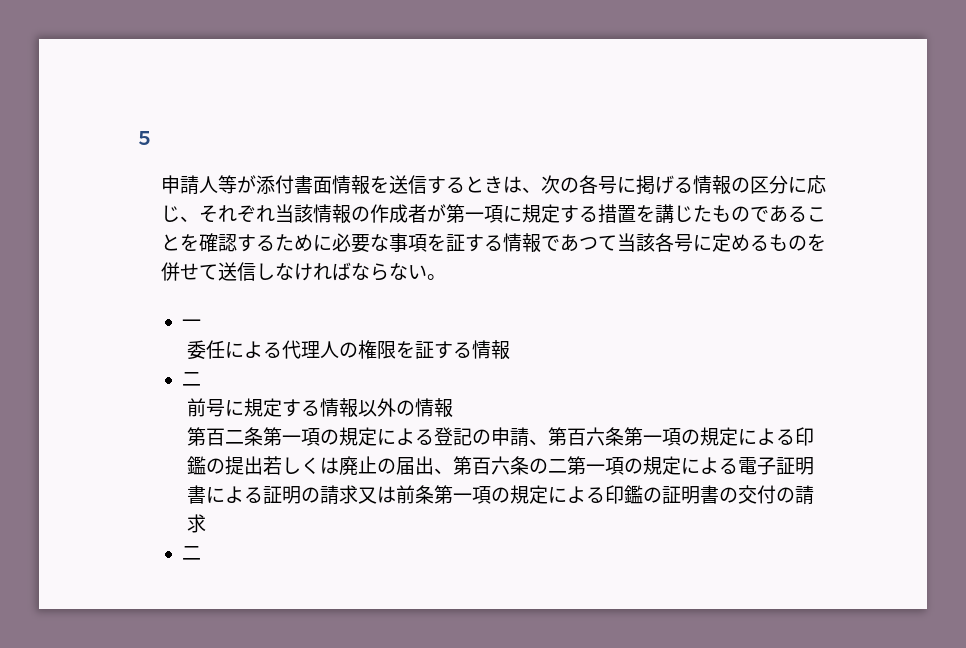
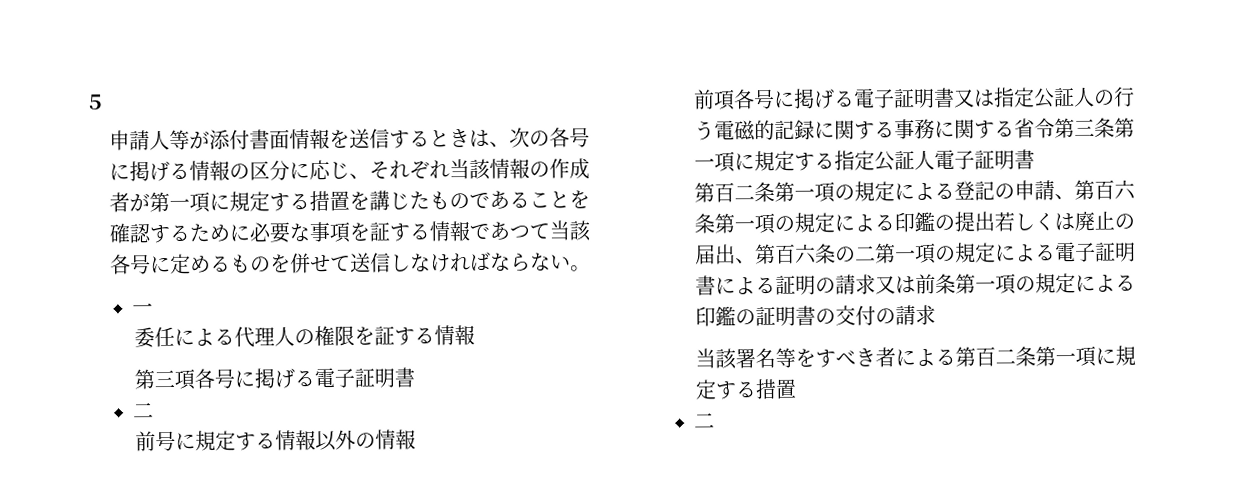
+ 第三項各号に掲げる電子証明書
+ 前項各号に掲げる電子証明書又は指定公証人の行う電磁的記録に関する事務に関する省令第三条第一項に規定する指定公証人電子証明書
+ 当該署名等をすべき者による第百二条第一項に規定する措置

